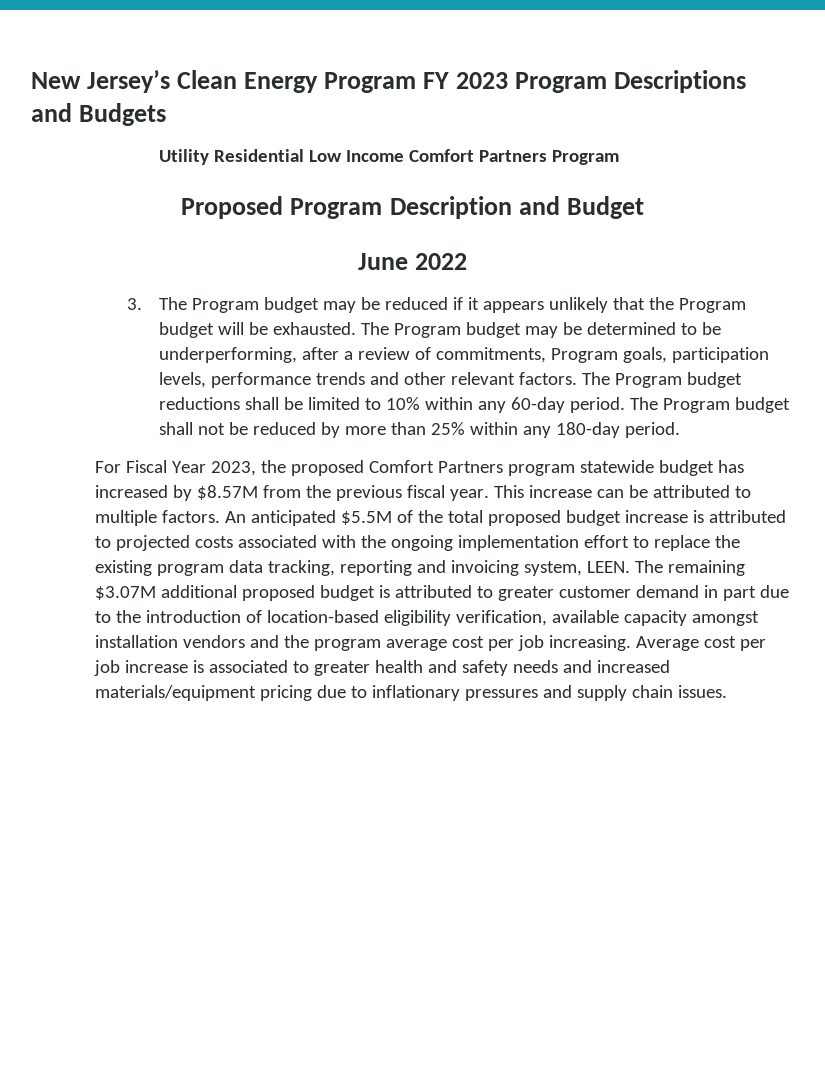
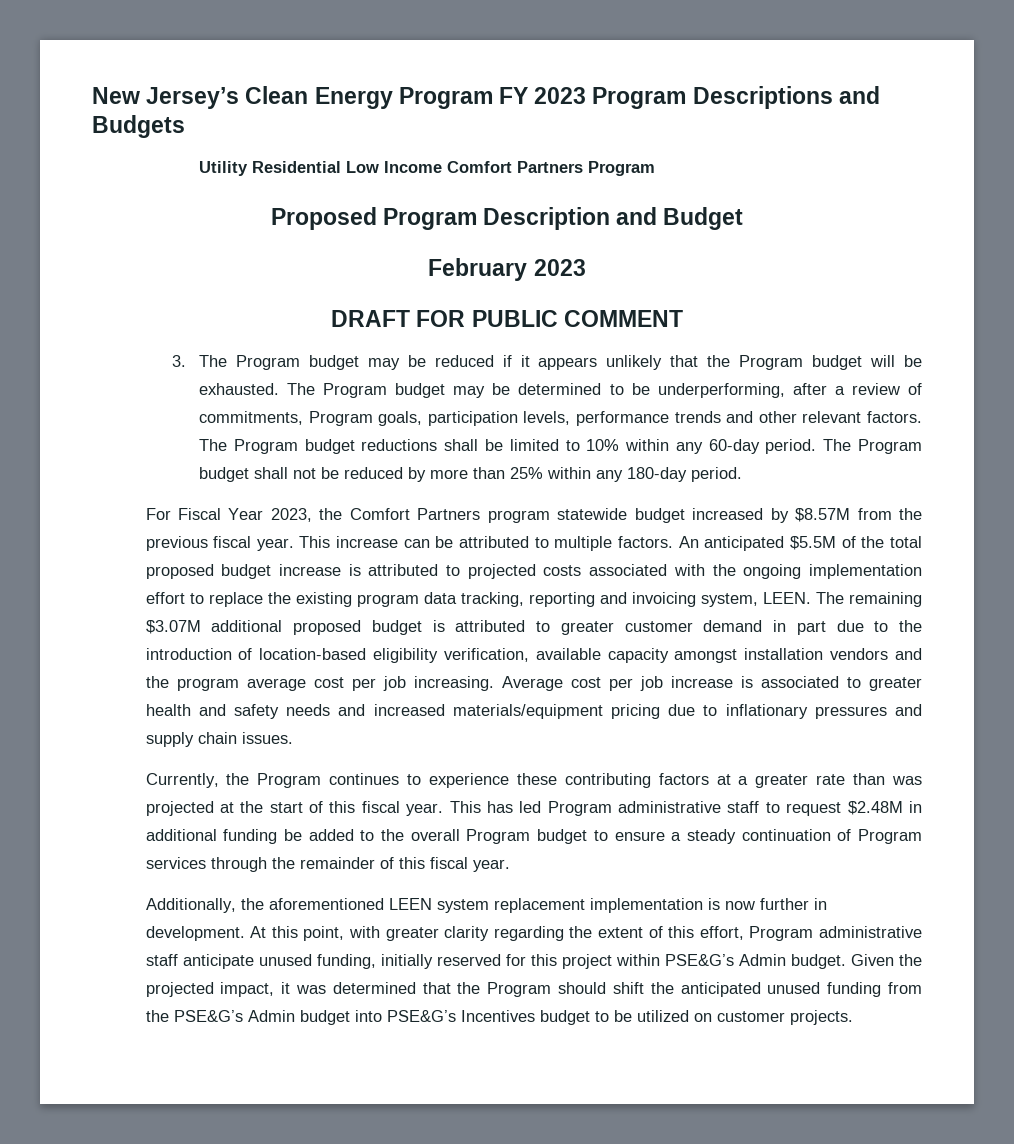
- June 2022
+ February 2023
+ DRAFT FOR PUBLIC COMMENT
- For Fiscal Year 2023, the proposed Comfort Partners program statewide budget has increased by $8.57M from the previous fiscal year.
+ For Fiscal Year 2023, the Comfort Partners program statewide budget increased by $8.57M from the previous fiscal year.
+ Currently, the Program continues to experience these contributing factors at a greater rate than was projected at the start of this fiscal year. This has led Program administrative staff to request $2.48M in additional funding be added to the overall Program budget to ensure a steady continuation of Program services through the remainder of this fiscal year.
+ Additionally, the aforementioned LEEN system replacement implementation is now further in development. At this point, with greater clarity regarding the extent of this effort, Program administrative staff anticipate unused funding, initially reserved for this project within PSE&G’s Admin budget. Given the projected impact, it was determined that the Program should shift the anticipated unused funding from the PSE&G’s Admin budget into PSE&G’s Incentives budget to be utilized on customer projects.

